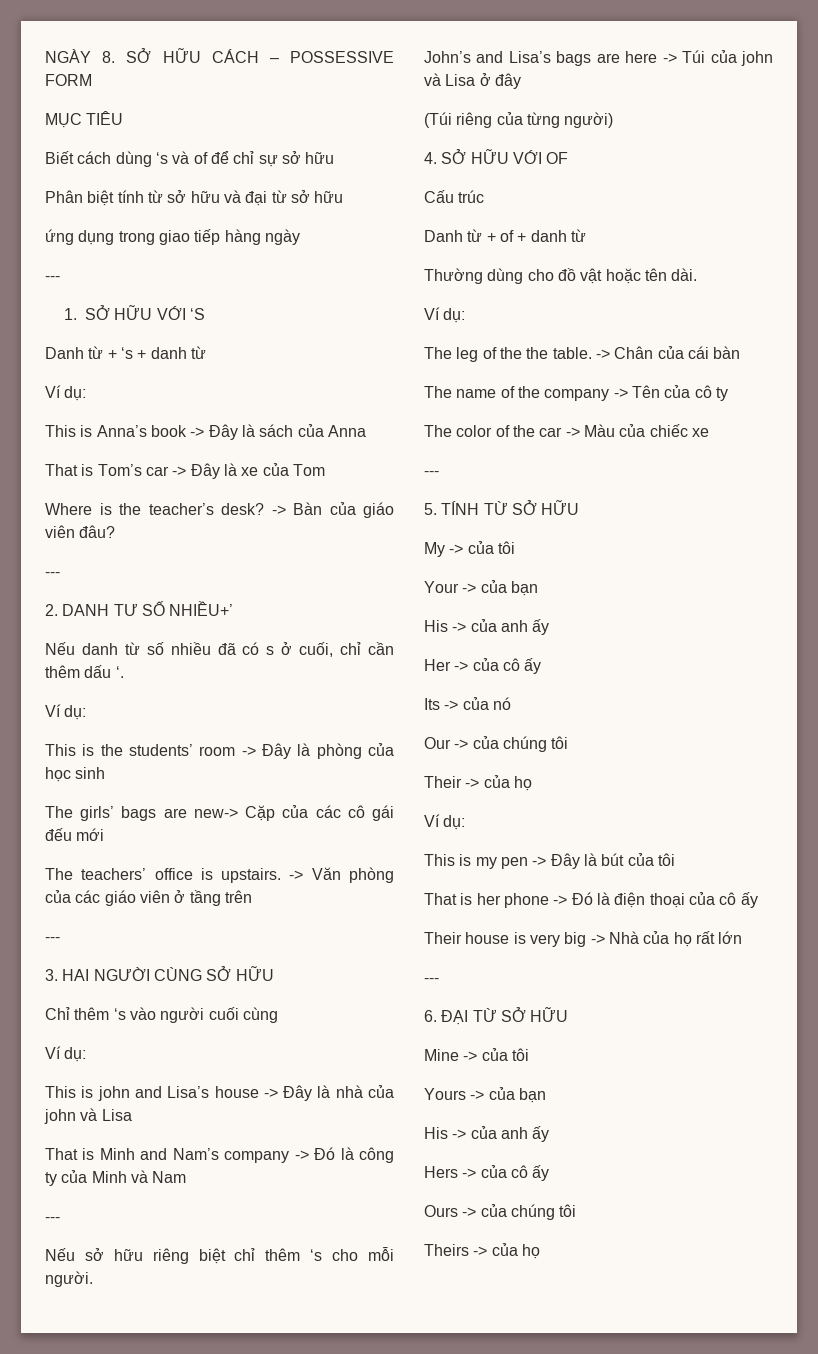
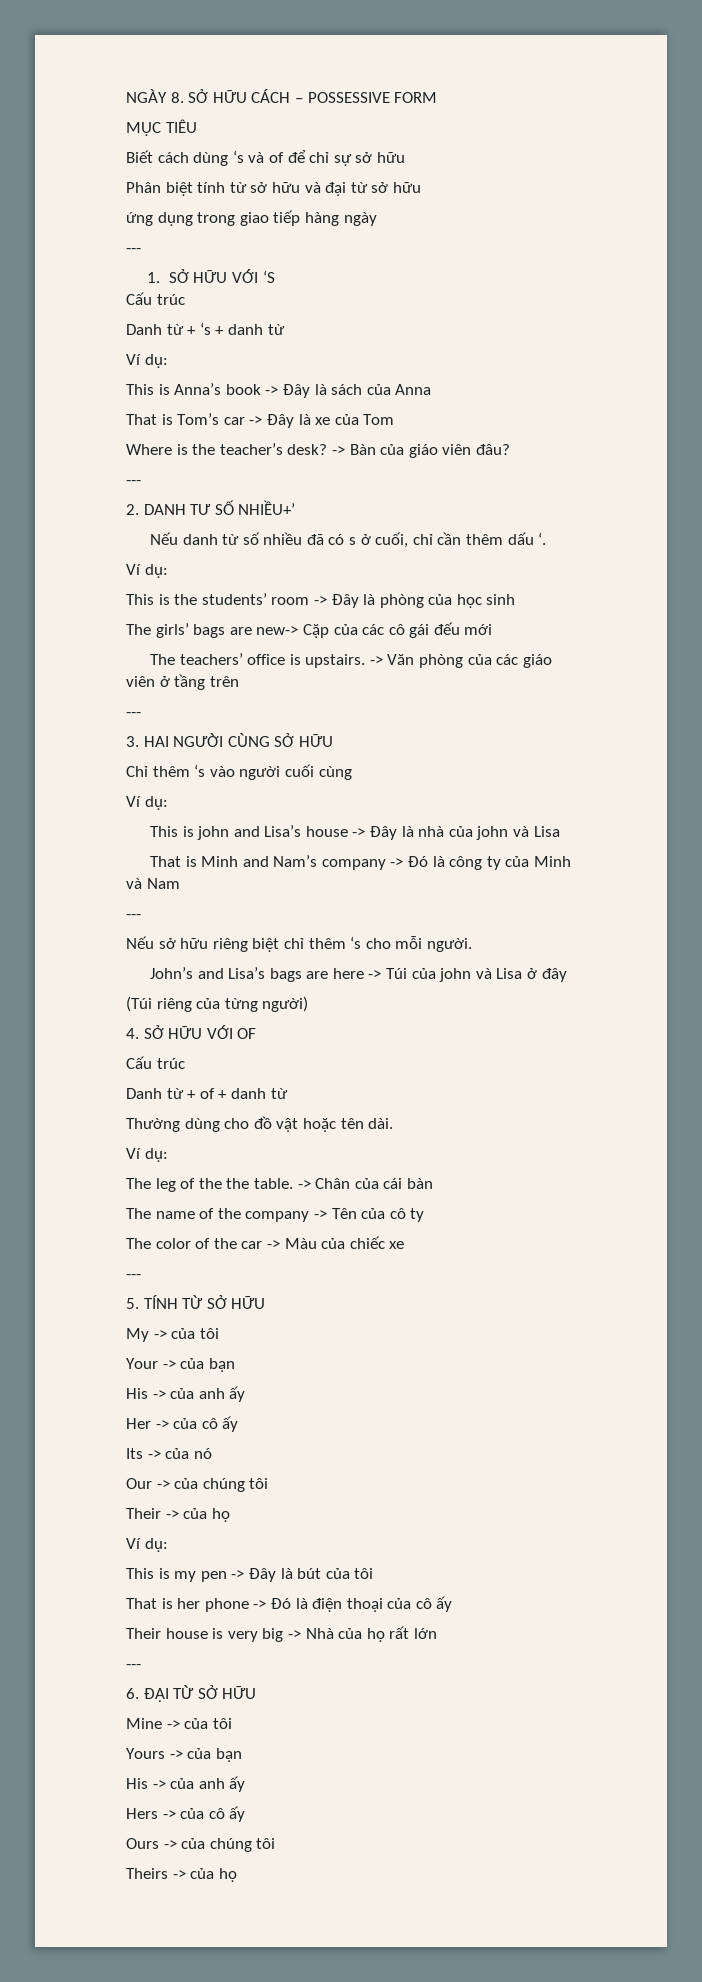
  1. SỞ HỮU VỚI ‘S
+ Cấu trúc

